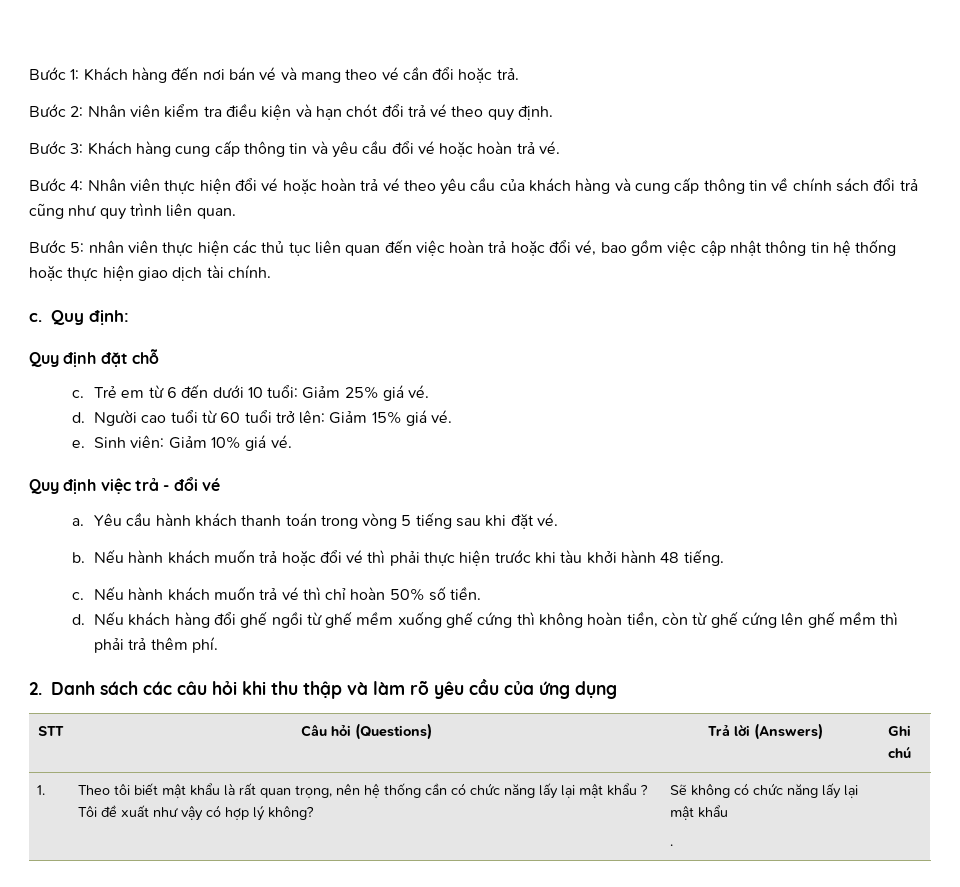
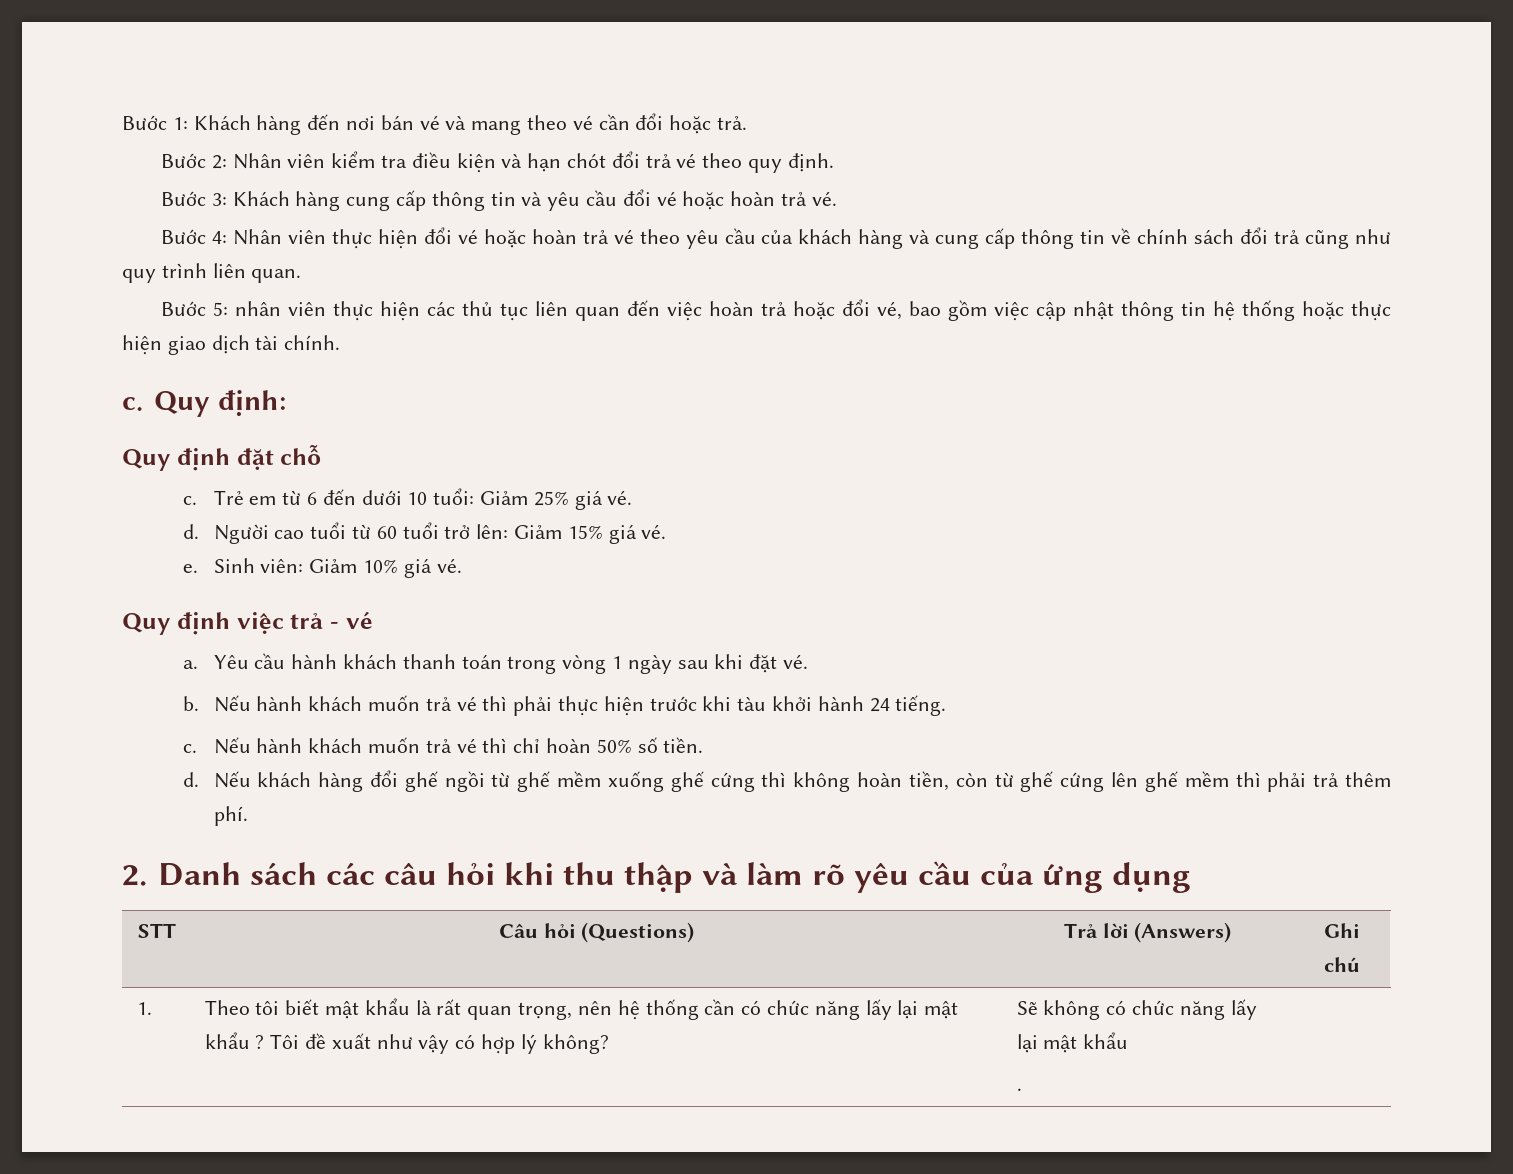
- Quy định việc trả - đổi vé
+ Quy định việc trả - vé
- Yêu cầu hành khách thanh toán trong vòng 5 tiếng sau khi đặt vé.
+ Yêu cầu hành khách thanh toán trong vòng 1 ngày sau khi đặt vé.
- Nếu hành khách muốn trả hoặc đổi vé thì phải thực hiện trước khi tàu khởi hành 48 tiếng.
+ Nếu hành khách muốn trả vé thì phải thực hiện trước khi tàu khởi hành 24 tiếng.

